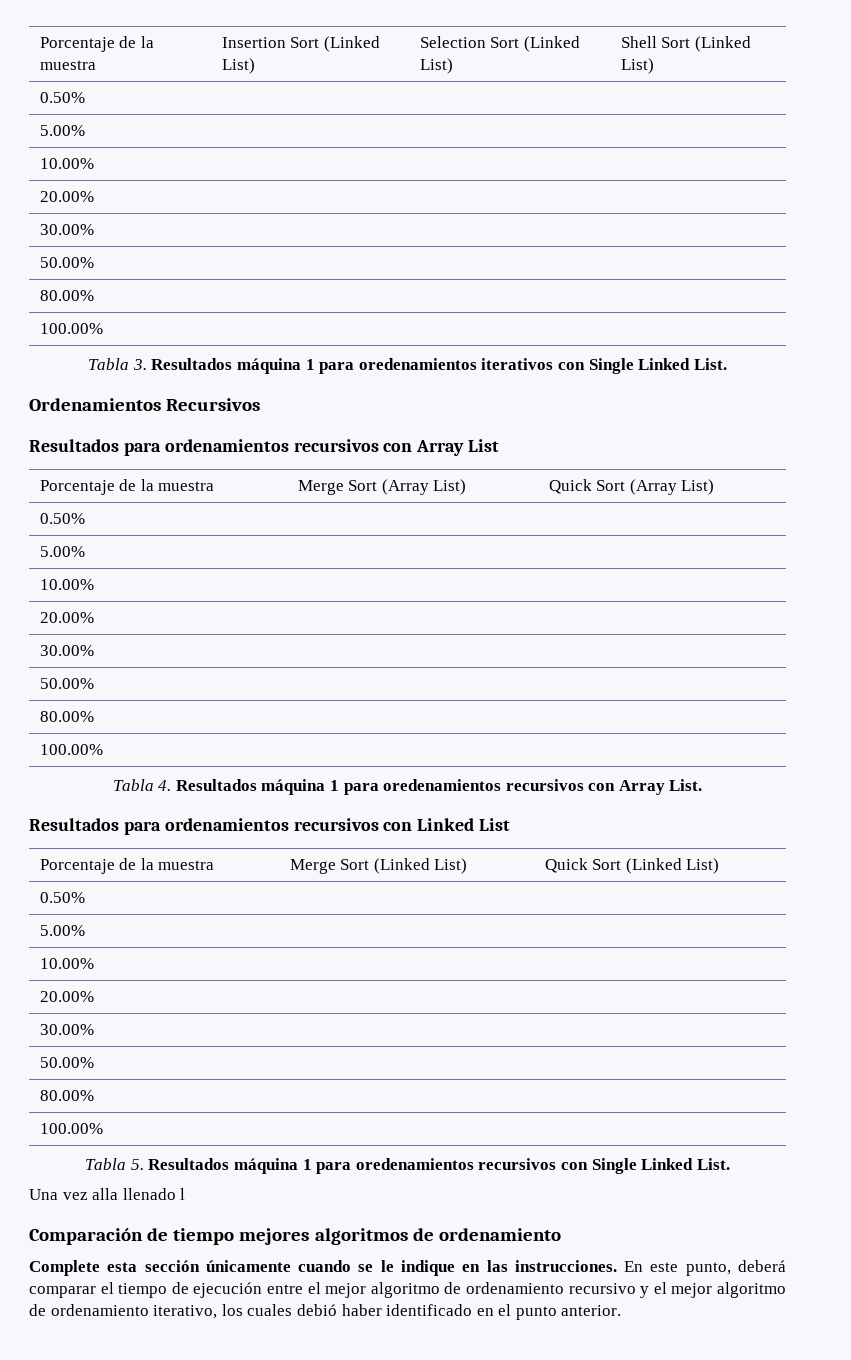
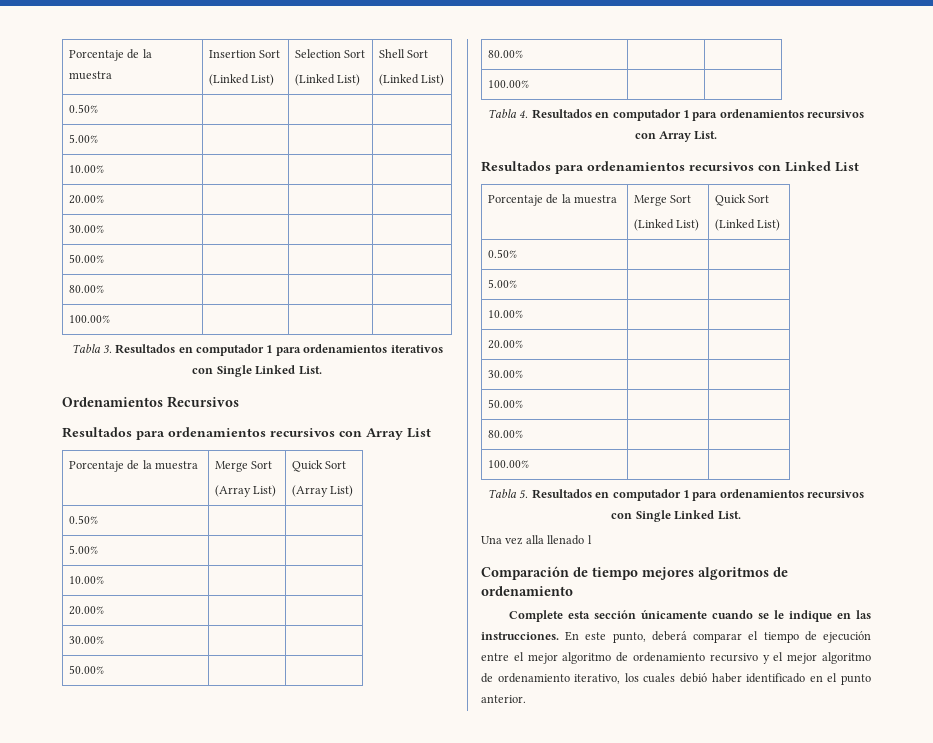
- Porcentaje de la muestra | Insertion Sort (Linked List) | Selection Sort (Linked List) | Shell Sort (Linked List)
+ Porcentaje de la muestra | Insertion Sort
+ (Linked List) | Selection Sort
+ (Linked List) | Shell Sort
+ (Linked List)
- Tabla 3. Resultados máquina 1 para oredenamientos iterativos con Single Linked List.
+ Tabla 3. Resultados en computador 1 para ordenamientos iterativos con Single Linked List.
  Resultados para ordenamientos recursivos con Array List
- Porcentaje de la muestra | Merge Sort (Array List) | Quick Sort (Array List)
+ Porcentaje de la muestra | Merge Sort
+ (Array List) | Quick Sort
+ (Array List)
- Tabla 4. Resultados máquina 1 para oredenamientos recursivos con Array List.
+ Tabla 4. Resultados en computador 1 para ordenamientos recursivos con Array List.
  Resultados para ordenamientos recursivos con Linked List
- Porcentaje de la muestra | Merge Sort (Linked List) | Quick Sort (Linked List)
+ Porcentaje de la muestra | Merge Sort
+ (Linked List) | Quick Sort
+ (Linked List)
- Tabla 5. Resultados máquina 1 para oredenamientos recursivos con Single Linked List.
+ Tabla 5. Resultados en computador 1 para ordenamientos recursivos con Single Linked List.

